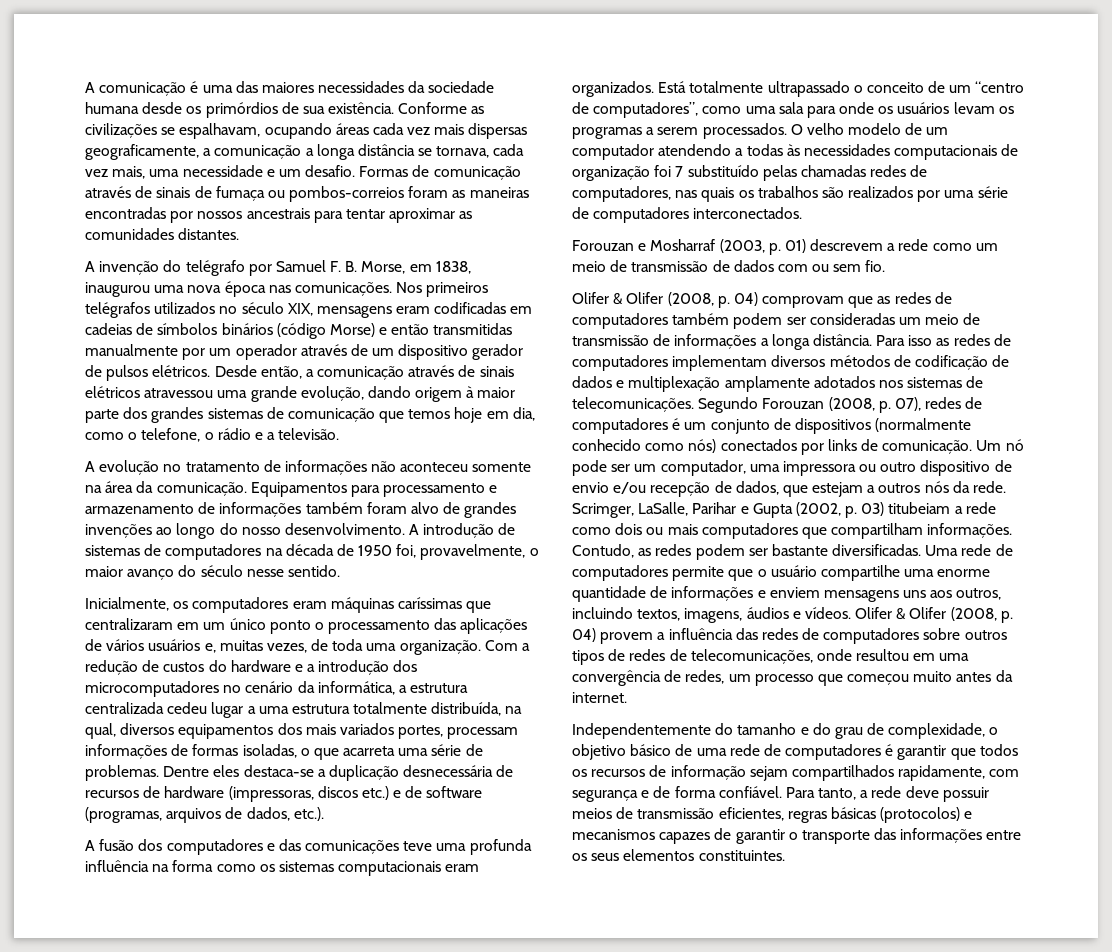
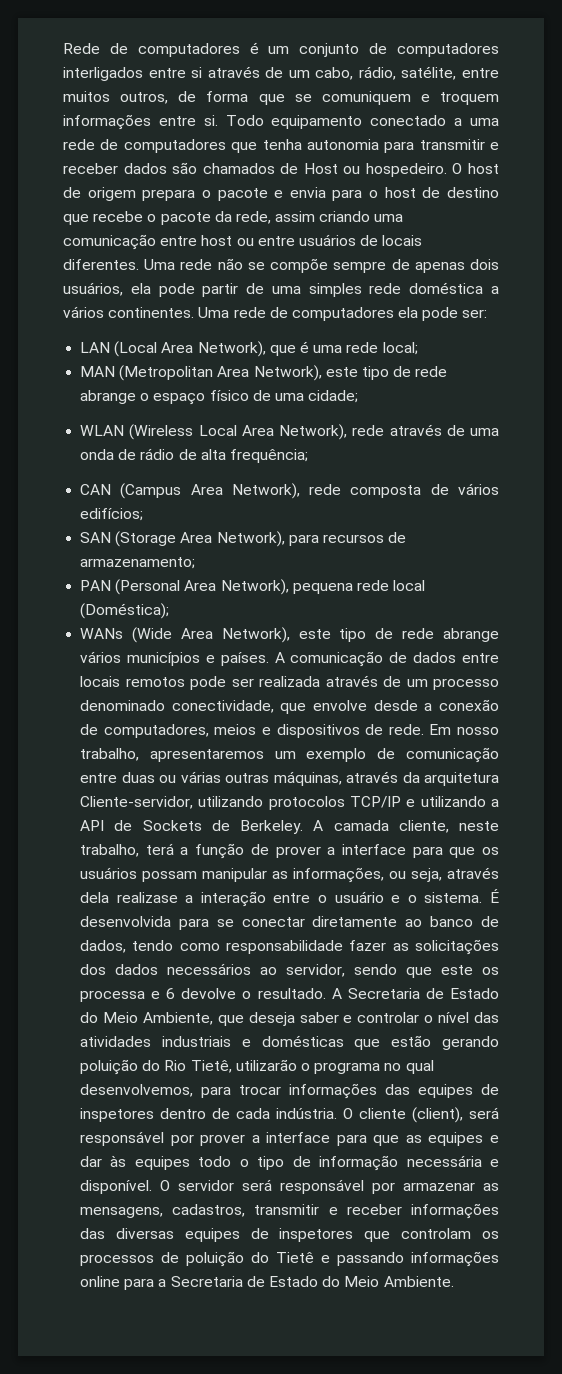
- A comunicação é uma das maiores necessidades da sociedade humana desde os primórdios de sua existência. Conforme as civilizações se espalhavam, ocupando áreas cada vez mais dispersas geograficamente, a comunicação a longa distância se tornava, cada vez mais, uma necessidade e um desafio. Formas de comunicação através de sinais de fumaça ou pombos-correios foram as maneiras encontradas por nossos ancestrais para tentar aproximar as comunidades distantes.
- A invenção do telégrafo por Samuel F. B. Morse, em 1838, inaugurou uma nova época nas comunicações. Nos primeiros telégrafos utilizados no século XIX, mensagens eram codificadas em cadeias de símbolos binários (código Morse) e então transmitidas manualmente por um operador através de um dispositivo gerador de pulsos elétricos. Desde então, a comunicação através de sinais elétricos atravessou uma grande evolução, dando origem à maior parte dos grandes sistemas de comunicação que temos hoje em dia, como o telefone, o rádio e a televisão.
- A evolução no tratamento de informações não aconteceu somente na área da comunicação. Equipamentos para processamento e armazenamento de informações também foram alvo de grandes invenções ao longo do nosso desenvolvimento. A introdução de sistemas de computadores na década de 1950 foi, provavelmente, o maior avanço do século nesse sentido.
- Inicialmente, os computadores eram máquinas caríssimas que centralizaram em um único ponto o processamento das aplicações de vários usuários e, muitas vezes, de toda uma organização. Com a redução de custos do hardware e a introdução dos microcomputadores no cenário da informática, a estrutura centralizada cedeu lugar a uma estrutura totalmente distribuída, na qual, diversos equipamentos dos mais variados portes, processam informações de formas isoladas, o que acarreta uma série de problemas. Dentre eles destaca-se a duplicação desnecessária de recursos de hardware (impressoras, discos etc.) e de software (programas, arquivos de dados, etc.).
- A fusão dos computadores e das comunicações teve uma profunda influência na forma como os sistemas computacionais eram organizados. Está totalmente ultrapassado o conceito de um “centro de computadores”, como uma sala para onde os usuários levam os programas a serem processados. O velho modelo de um computador atendendo a todas às necessidades computacionais de organização foi 7 substituído pelas chamadas redes de computadores, nas quais os trabalhos são realizados por uma série de computadores interconectados.
- Forouzan e Mosharraf (2003, p. 01) descrevem a rede como um meio de transmissão de dados com ou sem fio.
- Olifer & Olifer (2008, p. 04) comprovam que as redes de computadores também podem ser consideradas um meio de transmissão de informações a longa distância. Para isso as redes de computadores implementam diversos métodos de codificação de dados e multiplexação amplamente adotados nos sistemas de telecomunicações. Segundo Forouzan (2008, p. 07), redes de computadores é um conjunto de dispositivos (normalmente conhecido como nós) conectados por links de comunicação. Um nó pode ser um computador, uma impressora ou outro dispositivo de envio e/ou recepção de dados, que estejam a outros nós da rede. Scrimger, LaSalle, Parihar e Gupta (2002, p. 03) titubeiam a rede como dois ou mais computadores que compartilham informações. Contudo, as redes podem ser bastante diversificadas. Uma rede de computadores permite que o usuário compartilhe uma enorme quantidade de informações e enviem mensagens uns aos outros, incluindo textos, imagens, áudios e vídeos. Olifer & Olifer (2008, p. 04) provem a influência das redes de computadores sobre outros tipos de redes de telecomunicações, onde resultou em uma convergência de redes, um processo que começou muito antes da internet.
- Independentemente do tamanho e do grau de complexidade, o objetivo básico de uma rede de computadores é garantir que todos os recursos de informação sejam compartilhados rapidamente, com segurança e de forma confiável. Para tanto, a rede deve possuir meios de transmissão eficientes, regras básicas (protocolos) e mecanismos capazes de garantir o transporte das informações entre os seus elementos constituintes.
+ Rede de computadores é um conjunto de computadores interligados entre si através de um cabo, rádio, satélite, entre muitos outros, de forma que se comuniquem e troquem informações entre si. Todo equipamento conectado a uma rede de computadores que tenha autonomia para transmitir e receber dados são chamados de Host ou hospedeiro. O host de origem prepara o pacote e envia para o host de destino que recebe o pacote da rede, assim criando uma comunicação entre host ou entre usuários de locais diferentes. Uma rede não se compõe sempre de apenas dois usuários, ela pode partir de uma simples rede doméstica a vários continentes. Uma rede de computadores ela pode ser:
+ LAN (Local Area Network), que é uma rede local;
+ MAN (Metropolitan Area Network), este tipo de rede abrange o espaço físico de uma cidade;
+ WLAN (Wireless Local Area Network), rede através de uma onda de rádio de alta frequência;
+ CAN (Campus Area Network), rede composta de vários edifícios;
+ SAN (Storage Area Network), para recursos de armazenamento;
+ PAN (Personal Area Network), pequena rede local (Doméstica);
+ WANs (Wide Area Network), este tipo de rede abrange vários municípios e países. A comunicação de dados entre locais remotos pode ser realizada através de um processo denominado conectividade, que envolve desde a conexão de computadores, meios e dispositivos de rede. Em nosso trabalho, apresentaremos um exemplo de comunicação entre duas ou várias outras máquinas, através da arquitetura Cliente-servidor, utilizando protocolos TCP/IP e utilizando a API de Sockets de Berkeley. A camada cliente, neste trabalho, terá a função de prover a interface para que os usuários possam manipular as informações, ou seja, através dela realizase a interação entre o usuário e o sistema. É desenvolvida para se conectar diretamente ao banco de dados, tendo como responsabilidade fazer as solicitações dos dados necessários ao servidor, sendo que este os processa e 6 devolve o resultado. A Secretaria de Estado do Meio Ambiente, que deseja saber e controlar o nível das atividades industriais e domésticas que estão gerando poluição do Rio Tietê, utilizarão o programa no qual desenvolvemos, para trocar informações das equipes de inspetores dentro de cada indústria. O cliente (client), será responsável por prover a interface para que as equipes e dar às equipes todo o tipo de informação necessária e disponível. O servidor será responsável por armazenar as mensagens, cadastros, transmitir e receber informações das diversas equipes de inspetores que controlam os processos de poluição do Tietê e passando informações online para a Secretaria de Estado do Meio Ambiente.

